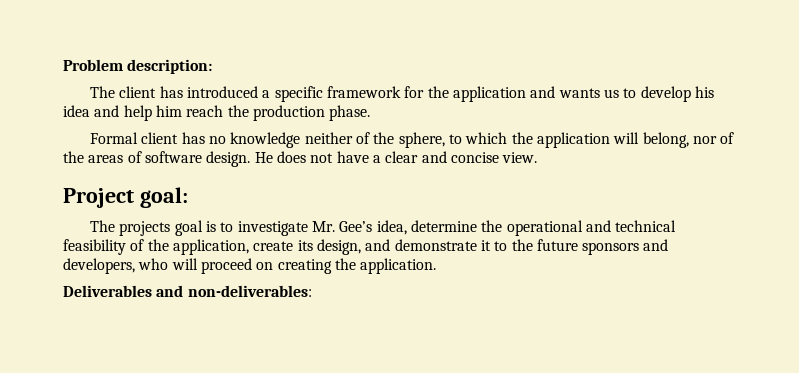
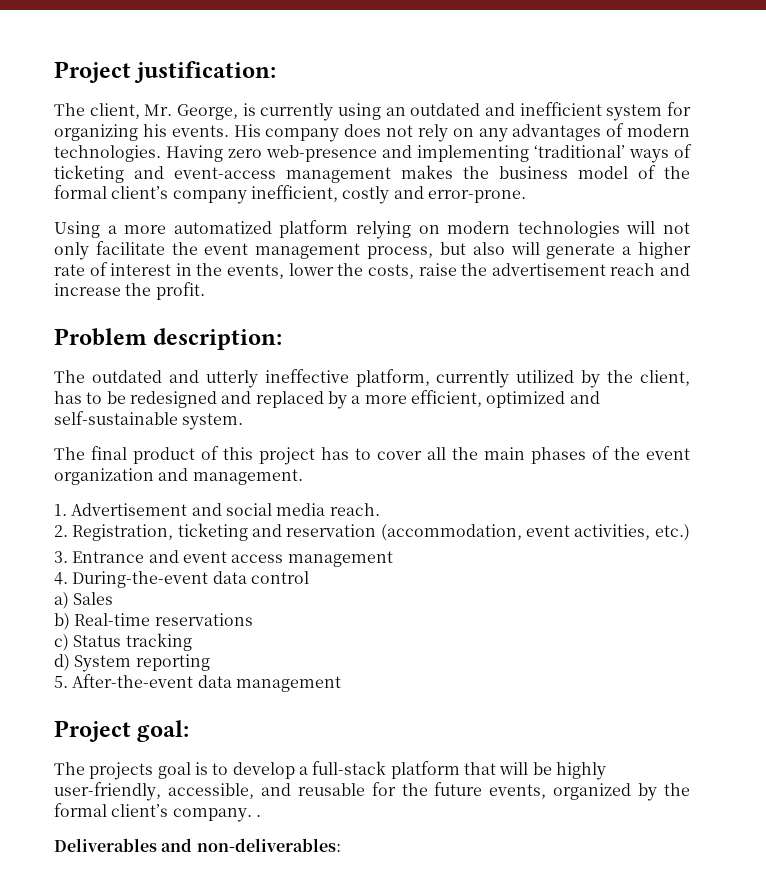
+ Project justification:
+ The client, Mr. George, is currently using an outdated and inefficient system for organizing his events. His company does not rely on any advantages of modern technologies. Having zero web-presence and implementing ‘traditional’ ways of ticketing and event-access management makes the business model of the formal client’s company inefficient, costly and error-prone.
+ Using a more automatized platform relying on modern technologies will not only facilitate the event management process, but also will generate a higher rate of interest in the events, lower the costs, raise the advertisement reach and increase the profit.
  Problem description:
- The client has introduced a specific framework for the application and wants us to develop his idea and help him reach the production phase.
- Formal client has no knowledge neither of the sphere, to which the application will belong, nor of the areas of software design. He does not have a clear and concise view.
+ The outdated and utterly ineffective platform, currently utilized by the client, has to be redesigned and replaced by a more efficient, optimized and self-sustainable system.
+ The final product of this project has to cover all the main phases of the event organization and management.
+ 1. Advertisement and social media reach.
+ 2. Registration, ticketing and reservation (accommodation, event activities, etc.)
+ 3. Entrance and event access management
+ 4. During-the-event data control
+ a) Sales
+ b) Real-time reservations
+ c) Status tracking
+ d) System reporting
+ 5. After-the-event data management
- The projects goal is to investigate Mr. Gee’s idea, determine the operational and technical feasibility of the application, create its design, and demonstrate it to the future sponsors and developers, who will proceed on creating the application.
+ The projects goal is to develop a full-stack platform that will be highly user-friendly, accessible, and reusable for the future events, organized by the formal client’s company. .

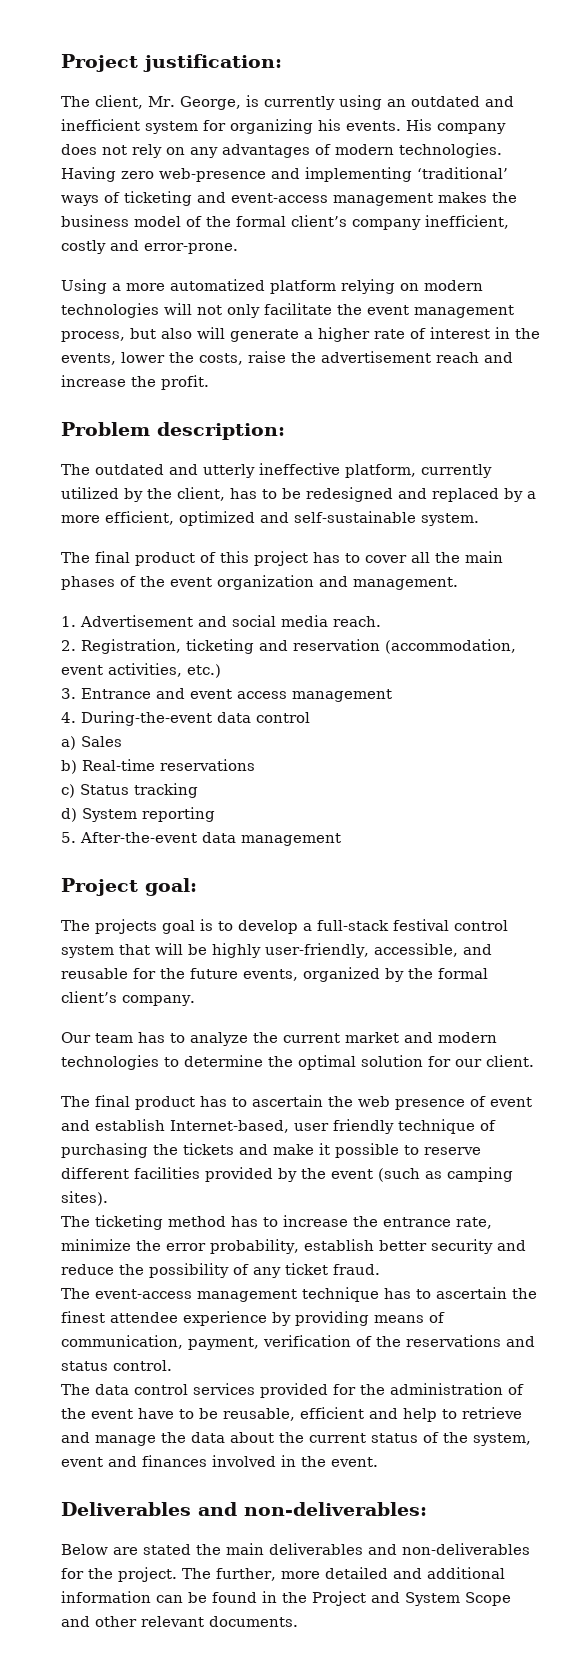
- The projects goal is to develop a full-stack platform that will be highly user-friendly, accessible, and reusable for the future events, organized by the formal client’s company. .
+ The projects goal is to develop a full-stack festival control system that will be highly user-friendly, accessible, and reusable for the future events, organized by the formal client’s company.
+ Our team has to analyze the current market and modern technologies to determine the optimal solution for our client.
+ The final product has to ascertain the web presence of event and establish Internet-based, user friendly technique of purchasing the tickets and make it possible to reserve different facilities provided by the event (such as camping sites).
+ The ticketing method has to increase the entrance rate, minimize the error probability, establish better security and reduce the possibility of any ticket fraud.
+ The event-access management technique has to ascertain the finest attendee experience by providing means of communication, payment, verification of the reservations and status control.
+ The data control services provided for the administration of the event have to be reusable, efficient and help to retrieve and manage the data about the current status of the system, event and finances involved in the event.
  Deliverables and non-deliverables:
+ Below are stated the main deliverables and non-deliverables for the project. The further, more detailed and additional information can be found in the Project and System Scope and other relevant documents.

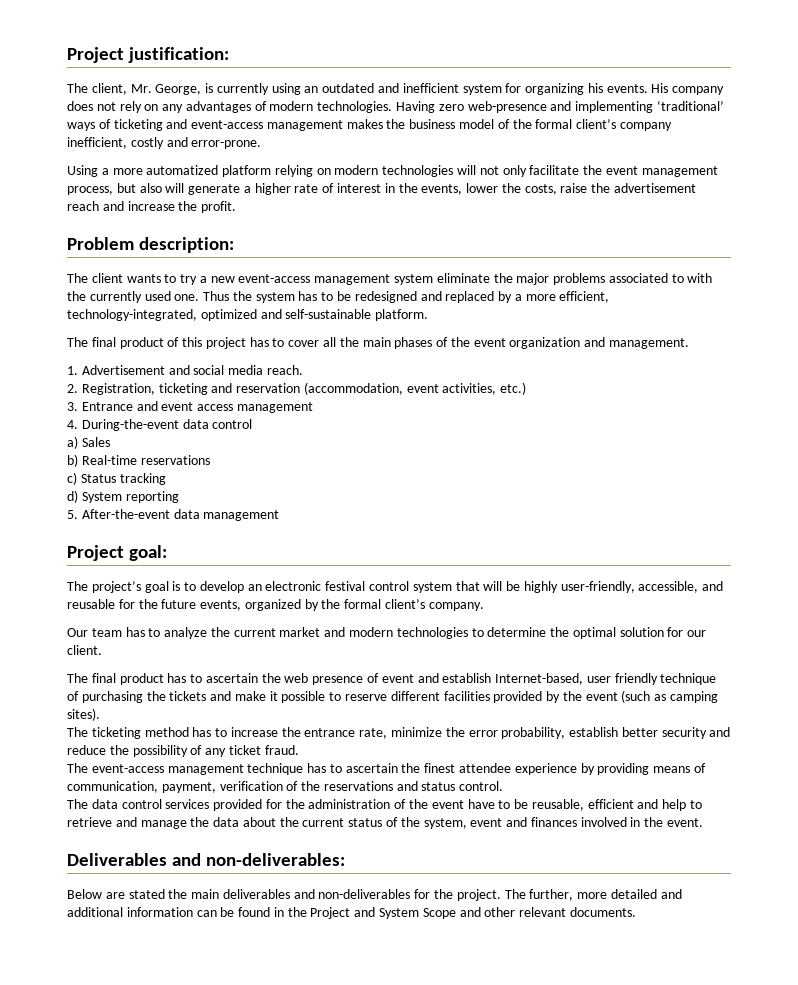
- The outdated and utterly ineffective platform, currently utilized by the client, has to be redesigned and replaced by a more efficient, optimized and self-sustainable system.
+ The client wants to try a new event-access management system eliminate the major problems associated to with the currently used one. Thus the system has to be redesigned and replaced by a more efficient, technology-integrated, optimized and self-sustainable platform.
- The projects goal is to develop a full-stack festival control system that will be highly user-friendly, accessible, and reusable for the future events, organized by the formal client’s company.
+ The project’s goal is to develop an electronic festival control system that will be highly user-friendly, accessible, and reusable for the future events, organized by the formal client’s company.

